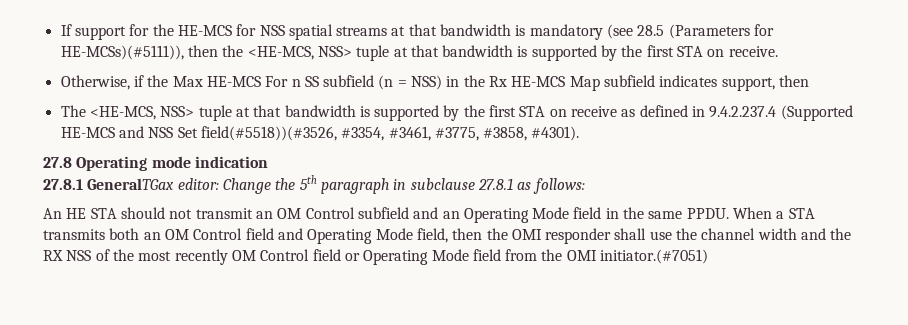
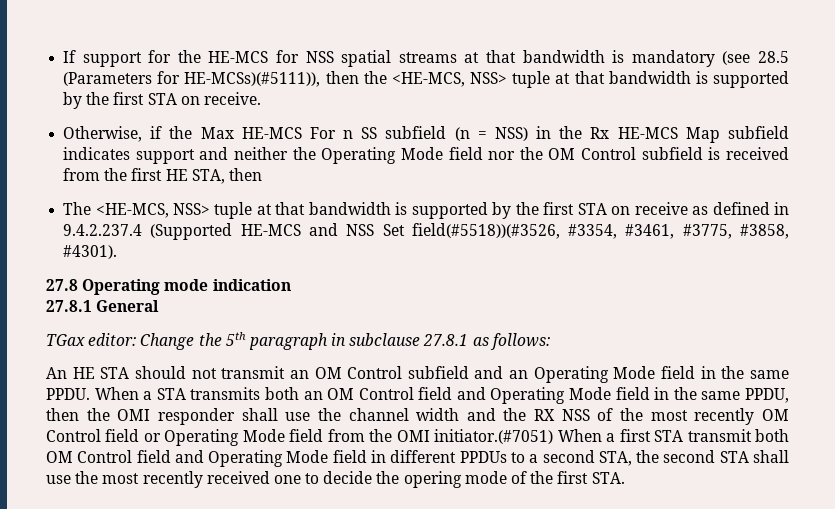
- Otherwise, if the Max HE-MCS For n SS subfield (n = NSS) in the Rx HE-MCS Map subfield indicates support, then
+ Otherwise, if the Max HE-MCS For n SS subfield (n = NSS) in the Rx HE-MCS Map subfield indicates support and neither the Operating Mode field nor the OM Control subfield is received from the first HE STA, then
- 27.8.1 GeneralTGax editor: Change the 5th paragraph in subclause 27.8.1 as follows:
+ 27.8.1 General
+ TGax editor: Change the 5th paragraph in subclause 27.8.1 as follows:
- When a STA transmits both an OM Control field and Operating Mode field, then the OMI responder shall use the channel width and the RX NSS of the most recently OM Control field or Operating Mode field from the OMI initiator.(#7051)
+ When a STA transmits both an OM Control field and Operating Mode field in the same PPDU, then the OMI responder shall use the channel width and the RX NSS of the most recently OM Control field or Operating Mode field from the OMI initiator.(#7051) When a first STA transmit both OM Control field and Operating Mode field in different PPDUs to a second STA, the second STA shall use the most recently received one to decide the opering mode of the first STA.

